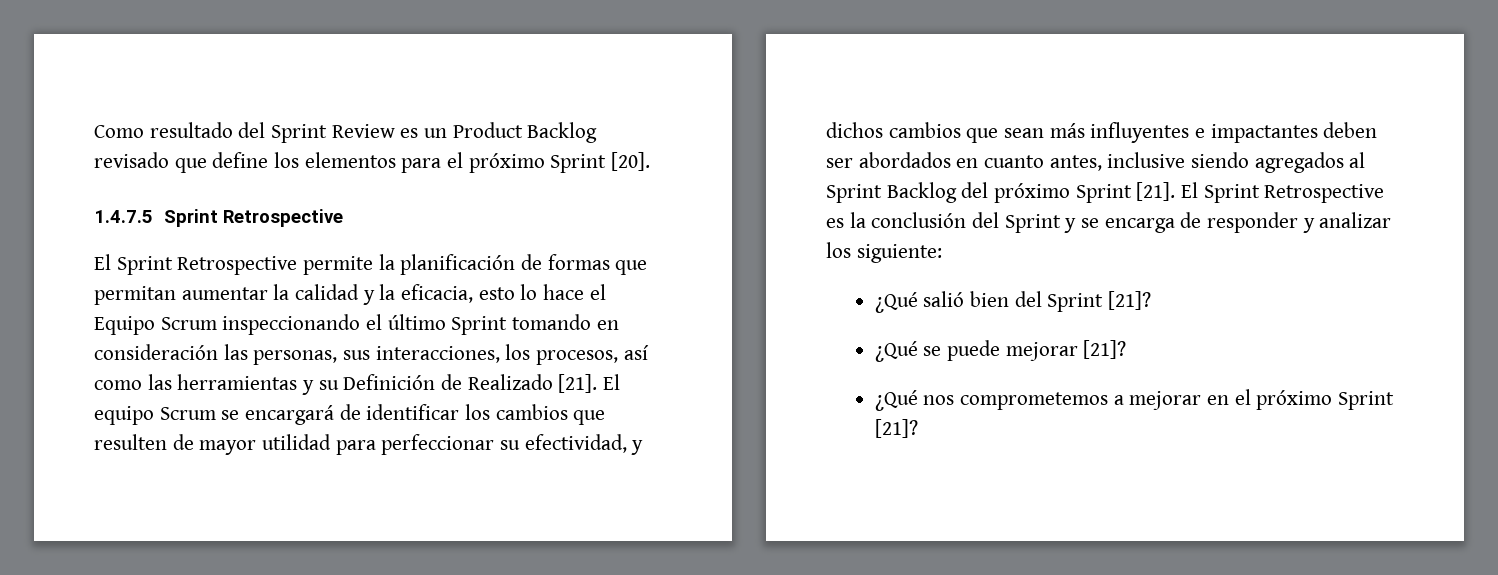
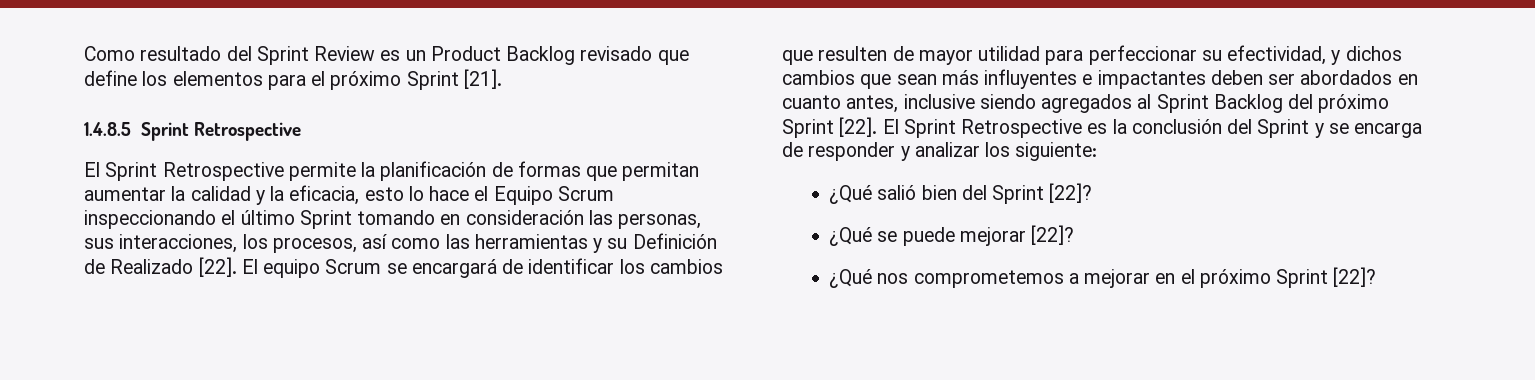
- Como resultado del Sprint Review es un Product Backlog revisado que define los elementos para el próximo Sprint [20].
- 1.4.7.5 Sprint Retrospective
+ Como resultado del Sprint Review es un Product Backlog revisado que define los elementos para el próximo Sprint [21].
+ 1.4.8.5 Sprint Retrospective
- El Sprint Retrospective permite la planificación de formas que permitan aumentar la calidad y la eficacia, esto lo hace el Equipo Scrum inspeccionando el último Sprint tomando en consideración las personas, sus interacciones, los procesos, así como las herramientas y su Definición de Realizado [21].
+ El Sprint Retrospective permite la planificación de formas que permitan aumentar la calidad y la eficacia, esto lo hace el Equipo Scrum inspeccionando el último Sprint tomando en consideración las personas, sus interacciones, los procesos, así como las herramientas y su Definición de Realizado [22].
- El equipo Scrum se encargará de identificar los cambios que resulten de mayor utilidad para perfeccionar su efectividad, y dichos cambios que sean más influyentes e impactantes deben ser abordados en cuanto antes, inclusive siendo agregados al Sprint Backlog del próximo Sprint [21].
+ El equipo Scrum se encargará de identificar los cambios que resulten de mayor utilidad para perfeccionar su efectividad, y dichos cambios que sean más influyentes e impactantes deben ser abordados en cuanto antes, inclusive siendo agregados al Sprint Backlog del próximo Sprint [22].
- ¿Qué salió bien del Sprint [21]?
+ ¿Qué salió bien del Sprint [22]?
- ¿Qué se puede mejorar [21]?
+ ¿Qué se puede mejorar [22]?
- ¿Qué nos comprometemos a mejorar en el próximo Sprint [21]?
+ ¿Qué nos comprometemos a mejorar en el próximo Sprint [22]?

